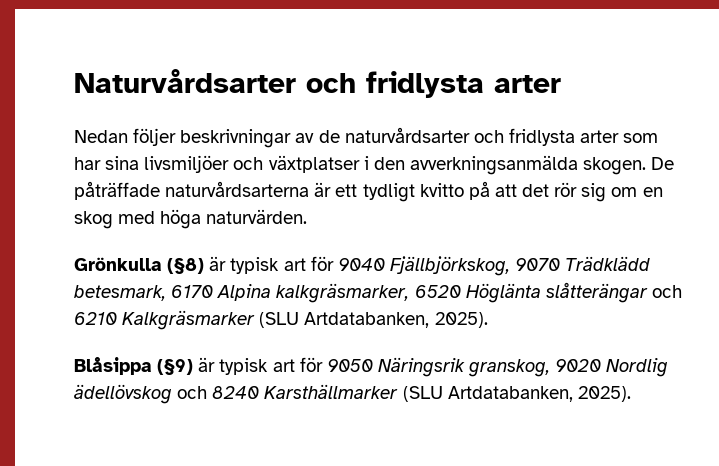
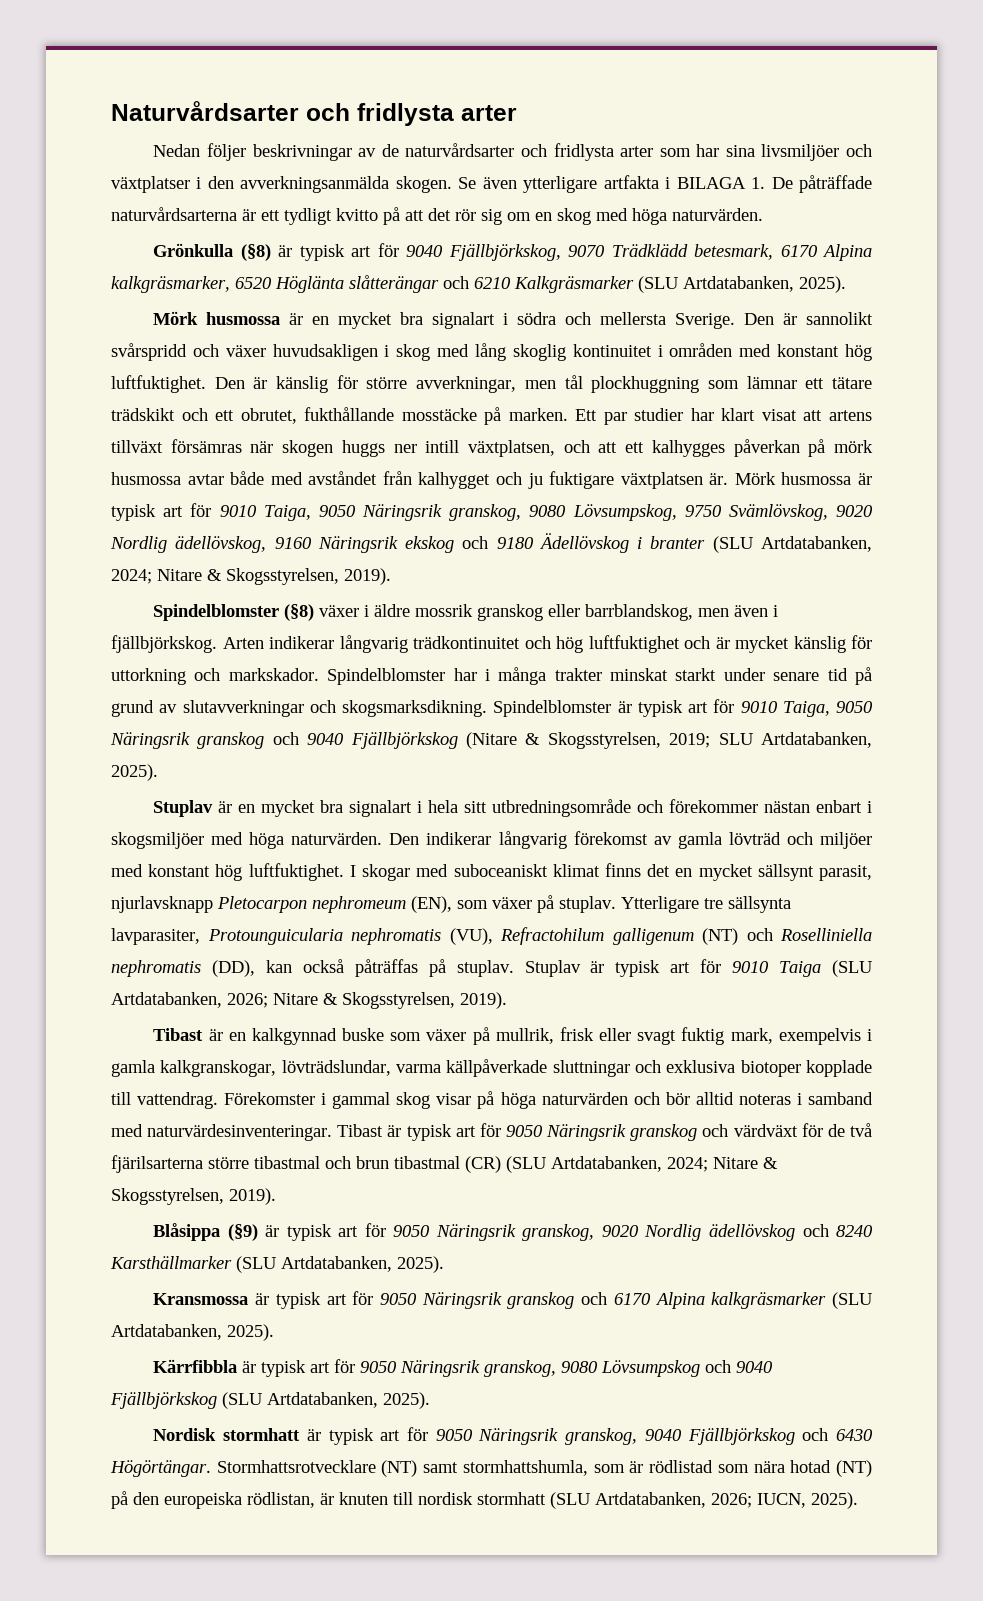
- De påträffade naturvårdsarterna är ett tydligt kvitto på att det rör sig om en skog med höga naturvärden.
+ Se även ytterligare artfakta i BILAGA 1. De påträffade naturvårdsarterna är ett tydligt kvitto på att det rör sig om en skog med höga naturvärden.
+ Mörk husmossa är en mycket bra signalart i södra och mellersta Sverige. Den är sannolikt svårspridd och växer huvudsakligen i skog med lång skoglig kontinuitet i områden med konstant hög luftfuktighet. Den är känslig för större avverkningar, men tål plockhuggning som lämnar ett tätare trädskikt och ett obrutet, fukthållande mosstäcke på marken. Ett par studier har klart visat att artens tillväxt försämras när skogen huggs ner intill växtplatsen, och att ett kalhygges påverkan på mörk husmossa avtar både med avståndet från kalhygget och ju fuktigare växtplatsen är. Mörk husmossa är typisk art för 9010 Taiga, 9050 Näringsrik granskog, 9080 Lövsumpskog, 9750 Svämlövskog, 9020 Nordlig ädellövskog, 9160 Näringsrik ekskog och 9180 Ädellövskog i branter (SLU Artdatabanken, 2024; Nitare & Skogsstyrelsen, 2019).
+ Spindelblomster (§8) växer i äldre mossrik granskog eller barrblandskog, men även i fjällbjörkskog. Arten indikerar långvarig trädkontinuitet och hög luftfuktighet och är mycket känslig för uttorkning och markskador. Spindelblomster har i många trakter minskat starkt under senare tid på grund av slutavverkningar och skogsmarksdikning. Spindelblomster är typisk art för 9010 Taiga, 9050 Näringsrik granskog och 9040 Fjällbjörkskog (Nitare & Skogsstyrelsen, 2019; SLU Artdatabanken, 2025).
+ Stuplav är en mycket bra signalart i hela sitt utbredningsområde och förekommer nästan enbart i skogsmiljöer med höga naturvärden. Den indikerar långvarig förekomst av gamla lövträd och miljöer med konstant hög luftfuktighet. I skogar med suboceaniskt klimat finns det en mycket sällsynt parasit, njurlavsknapp Pletocarpon nephromeum (EN), som växer på stuplav. Ytterligare tre sällsynta lavparasiter, Protounguicularia nephromatis (VU), Refractohilum galligenum (NT) och Roselliniella nephromatis (DD), kan också påträffas på stuplav. Stuplav är typisk art för 9010 Taiga (SLU Artdatabanken, 2026; Nitare & Skogsstyrelsen, 2019).
+ Tibast är en kalkgynnad buske som växer på mullrik, frisk eller svagt fuktig mark, exempelvis i gamla kalkgranskogar, lövträdslundar, varma källpåverkade sluttningar och exklusiva biotoper kopplade till vattendrag. Förekomster i gammal skog visar på höga naturvärden och bör alltid noteras i samband med naturvärdesinventeringar. Tibast är typisk art för 9050 Näringsrik granskog och värdväxt för de två fjärilsarterna större tibastmal och brun tibastmal (CR) (SLU Artdatabanken, 2024; Nitare & Skogsstyrelsen, 2019).
+ Kransmossa är typisk art för 9050 Näringsrik granskog och 6170 Alpina kalkgräsmarker (SLU Artdatabanken, 2025).
+ Kärrfibbla är typisk art för 9050 Näringsrik granskog, 9080 Lövsumpskog och 9040 Fjällbjörkskog (SLU Artdatabanken, 2025).
+ Nordisk stormhatt är typisk art för 9050 Näringsrik granskog, 9040 Fjällbjörkskog och 6430 Högörtängar. Stormhattsrotvecklare (NT) samt stormhattshumla, som är rödlistad som nära hotad (NT) på den europeiska rödlistan, är knuten till nordisk stormhatt (SLU Artdatabanken, 2026; IUCN, 2025).

